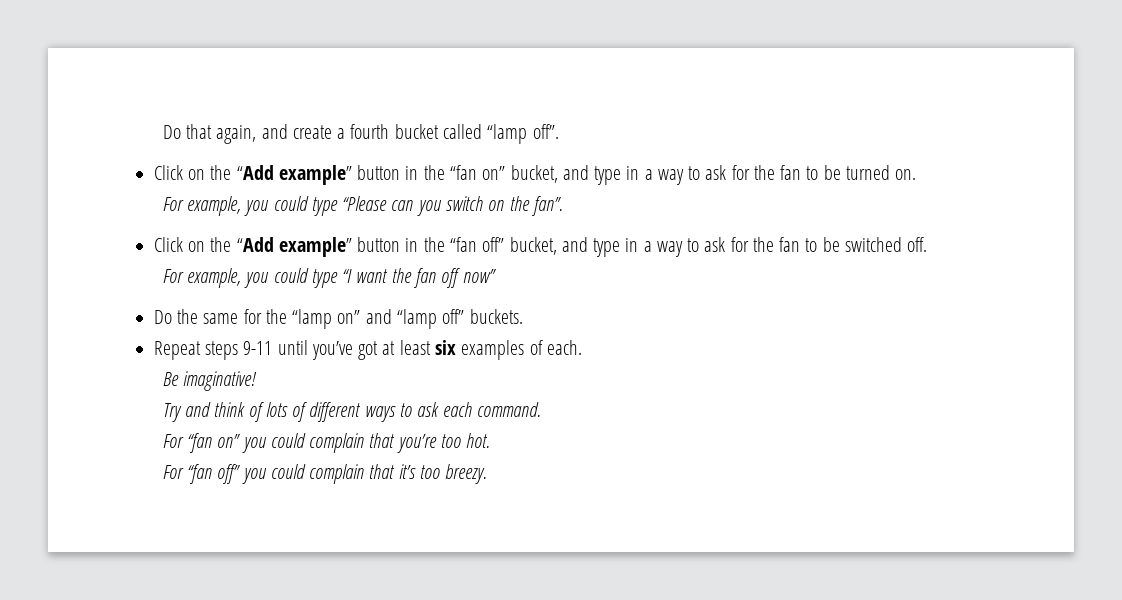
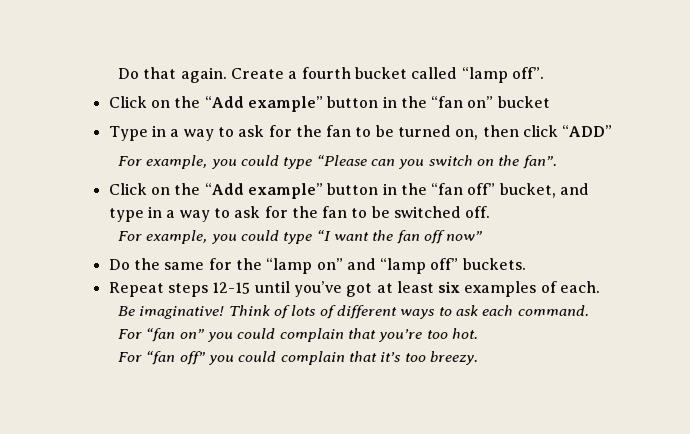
- Do that again, and create a fourth bucket called “lamp off”.
+ Do that again. Create a fourth bucket called “lamp off”.
- Click on the “Add example” button in the “fan on” bucket, and type in a way to ask for the fan to be turned on.
+ Click on the “Add example” button in the “fan on” bucket
+ Type in a way to ask for the fan to be turned on, then click “ADD”
- Repeat steps 9-11 until you’ve got at least six examples of each.
+ Repeat steps 12-15 until you’ve got at least six examples of each.
- Be imaginative!
- Try and think of lots of different ways to ask each command.
+ Be imaginative! Think of lots of different ways to ask each command.

